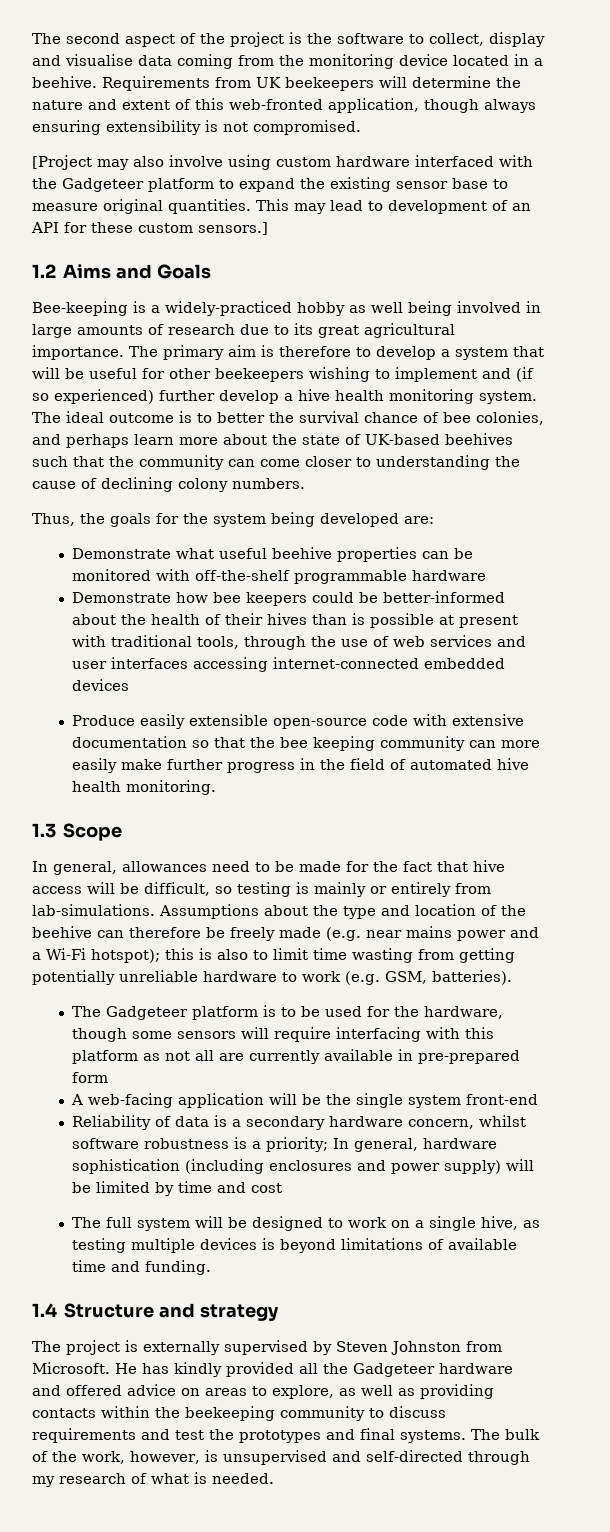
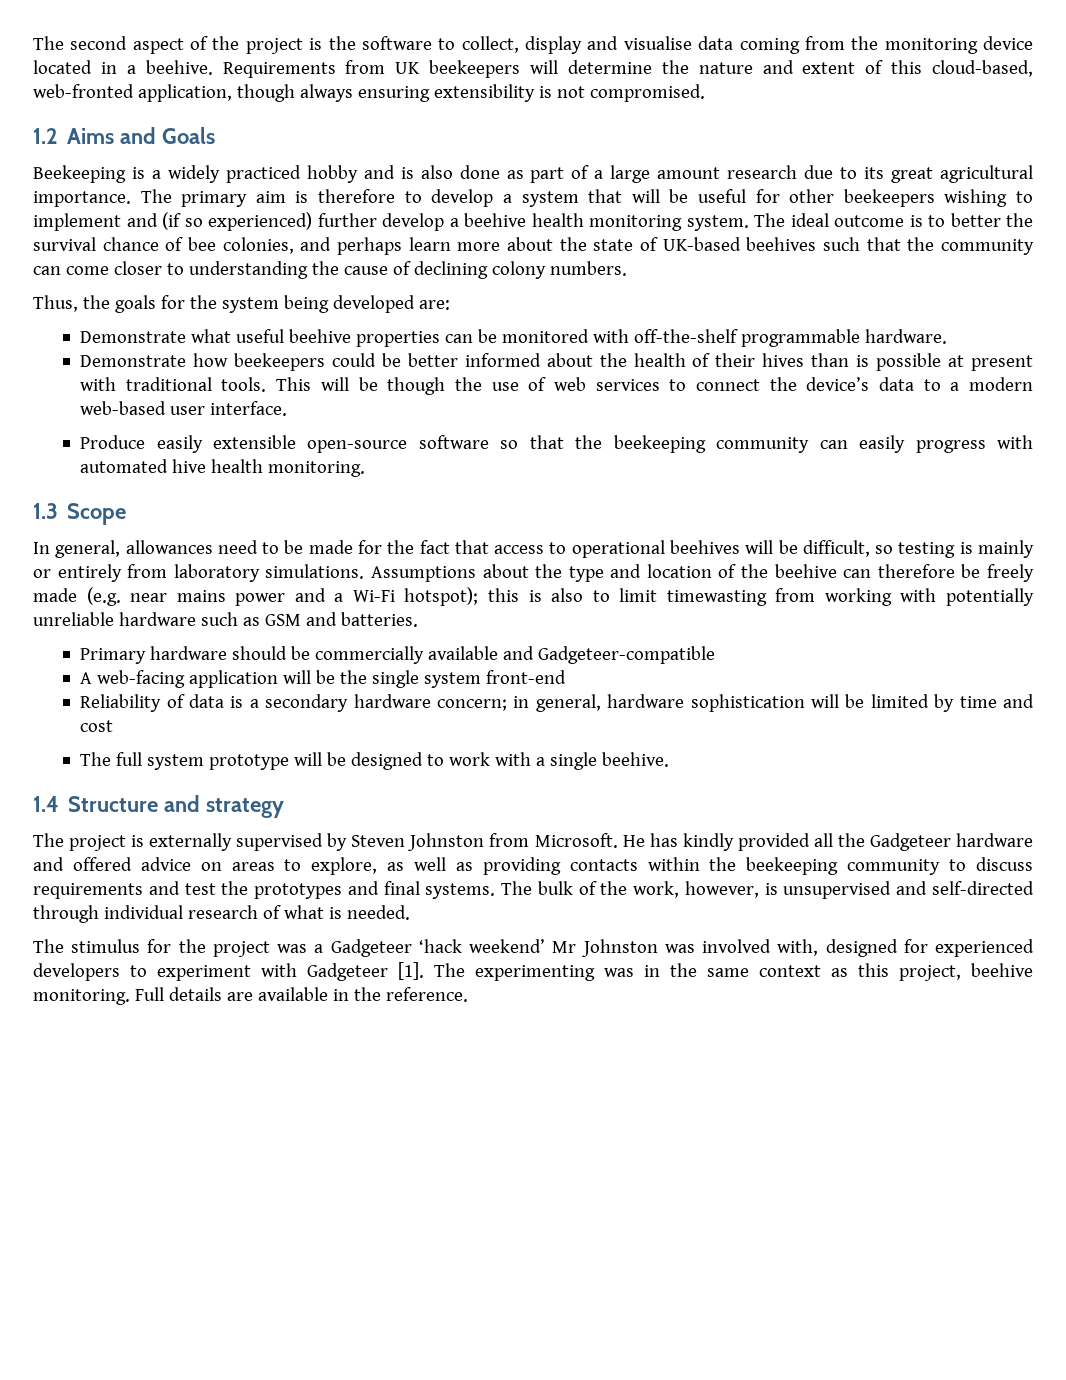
- Requirements from UK beekeepers will determine the nature and extent of this web-fronted application, though always ensuring extensibility is not compromised.
+ Requirements from UK beekeepers will determine the nature and extent of this cloud-based, web-fronted application, though always ensuring extensibility is not compromised.
- [Project may also involve using custom hardware interfaced with the Gadgeteer platform to expand the existing sensor base to measure original quantities. This may lead to development of an API for these custom sensors.]
- Bee-keeping is a widely-practiced hobby as well being involved in large amounts of research due to its great agricultural importance.
+ Beekeeping is a widely practiced hobby and is also done as part of a large amount research due to its great agricultural importance.
- The primary aim is therefore to develop a system that will be useful for other beekeepers wishing to implement and (if so experienced) further develop a hive health monitoring system.
+ The primary aim is therefore to develop a system that will be useful for other beekeepers wishing to implement and (if so experienced) further develop a beehive health monitoring system.
- Demonstrate what useful beehive properties can be monitored with off-the-shelf programmable hardware
+ Demonstrate what useful beehive properties can be monitored with off-the-shelf programmable hardware.
- Demonstrate how bee keepers could be better-informed about the health of their hives than is possible at present with traditional tools, through the use of web services and user interfaces accessing internet-connected embedded devices
- Produce easily extensible open-source code with extensive documentation so that the bee keeping community can more easily make further progress in the field of automated hive health monitoring.
+ Demonstrate how beekeepers could be better informed about the health of their hives than is possible at present with traditional tools. This will be though the use of web services to connect the device’s data to a modern web-based user interface.
+ Produce easily extensible open-source software so that the beekeeping community can easily progress with automated hive health monitoring.
- In general, allowances need to be made for the fact that hive access will be difficult, so testing is mainly or entirely from lab-simulations.
+ In general, allowances need to be made for the fact that access to operational beehives will be difficult, so testing is mainly or entirely from laboratory simulations.
- Assumptions about the type and location of the beehive can therefore be freely made (e.g. near mains power and a Wi-Fi hotspot); this is also to limit time wasting from getting potentially unreliable hardware to work (e.g. GSM, batteries).
- The Gadgeteer platform is to be used for the hardware, though some sensors will require interfacing with this platform as not all are currently available in pre-prepared form
+ Assumptions about the type and location of the beehive can therefore be freely made (e.g. near mains power and a Wi-Fi hotspot); this is also to limit timewasting from working with potentially unreliable hardware such as GSM and batteries.
+ Primary hardware should be commercially available and Gadgeteer-compatible
- Reliability of data is a secondary hardware concern, whilst software robustness is a priority; In general, hardware sophistication (including enclosures and power supply) will be limited by time and cost
+ Reliability of data is a secondary hardware concern; in general, hardware sophistication will be limited by time and cost
- The full system will be designed to work on a single hive, as testing multiple devices is beyond limitations of available time and funding.
+ The full system prototype will be designed to work with a single beehive.
- The bulk of the work, however, is unsupervised and self-directed through my research of what is needed.
+ The bulk of the work, however, is unsupervised and self-directed through individual research of what is needed.
+ The stimulus for the project was a Gadgeteer ‘hack weekend’ Mr Johnston was involved with, designed for experienced developers to experiment with Gadgeteer [1]. The experimenting was in the same context as this project, beehive monitoring. Full details are available in the reference.

